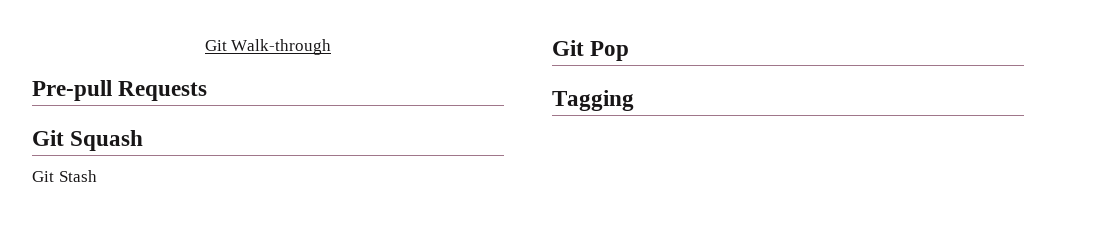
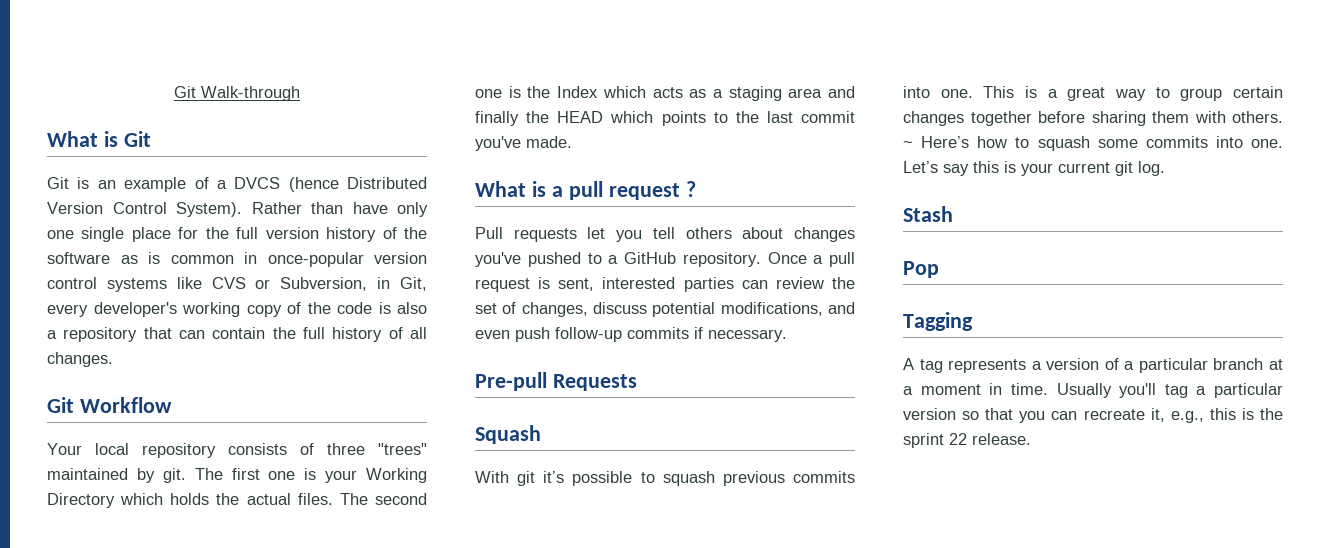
+ What is Git
+ Git is an example of a DVCS (hence Distributed Version Control System). Rather than have only one single place for the full version history of the software as is common in once-popular version control systems like CVS or Subversion, in Git, every developer's working copy of the code is also a repository that can contain the full history of all changes.
+ Git Workflow
+ Your local repository consists of three "trees" maintained by git. The first one is your Working Directory which holds the actual files. The second one is the Index which acts as a staging area and finally the HEAD which points to the last commit you've made.
+ What is a pull request ?
+ Pull requests let you tell others about changes you've pushed to a GitHub repository. Once a pull request is sent, interested parties can review the set of changes, discuss potential modifications, and even push follow-up commits if necessary.
- Git Squash
+ Squash
- Git Stash
+ With git it’s possible to squash previous commits into one. This is a great way to group certain changes together before sharing them with others. ~ Here’s how to squash some commits into one. Let’s say this is your current git log.
+ Stash
- Git Pop
+ Pop
+ A tag represents a version of a particular branch at a moment in time. Usually you'll tag a particular version so that you can recreate it, e.g., this is the sprint 22 release.

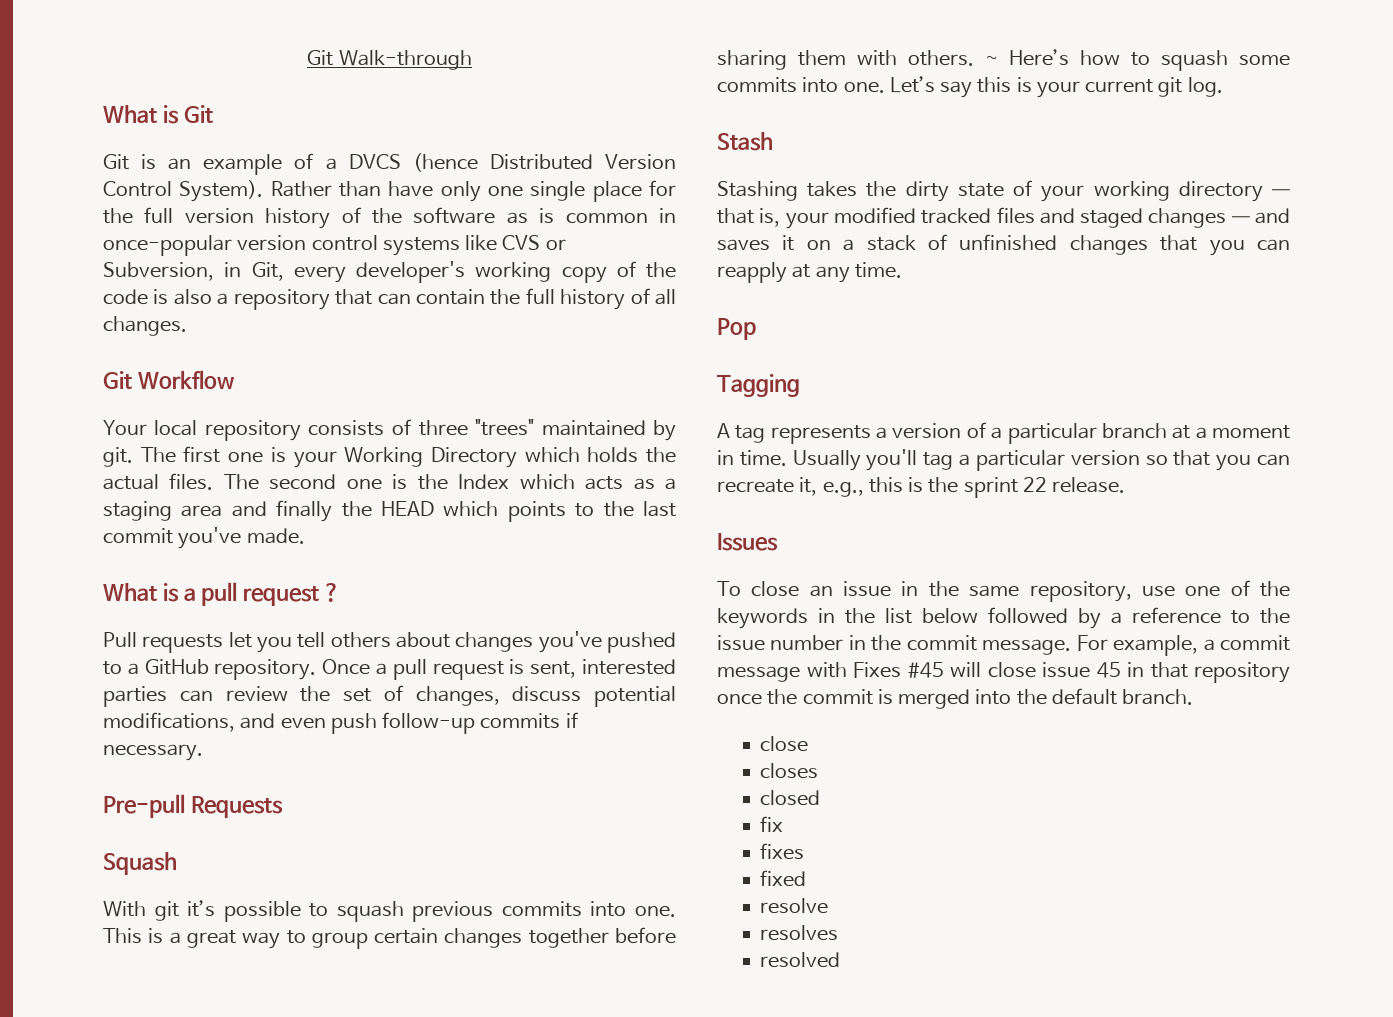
+ Stashing takes the dirty state of your working directory — that is, your modified tracked files and staged changes — and saves it on a stack of unfinished changes that you can reapply at any time.
+ Issues
+ To close an issue in the same repository, use one of the keywords in the list below followed by a reference to the issue number in the commit message. For example, a commit message with Fixes #45 will close issue 45 in that repository once the commit is merged into the default branch.
+ close
+ closes
+ closed
+ fix
+ fixes
+ fixed
+ resolve
+ resolves
+ resolved

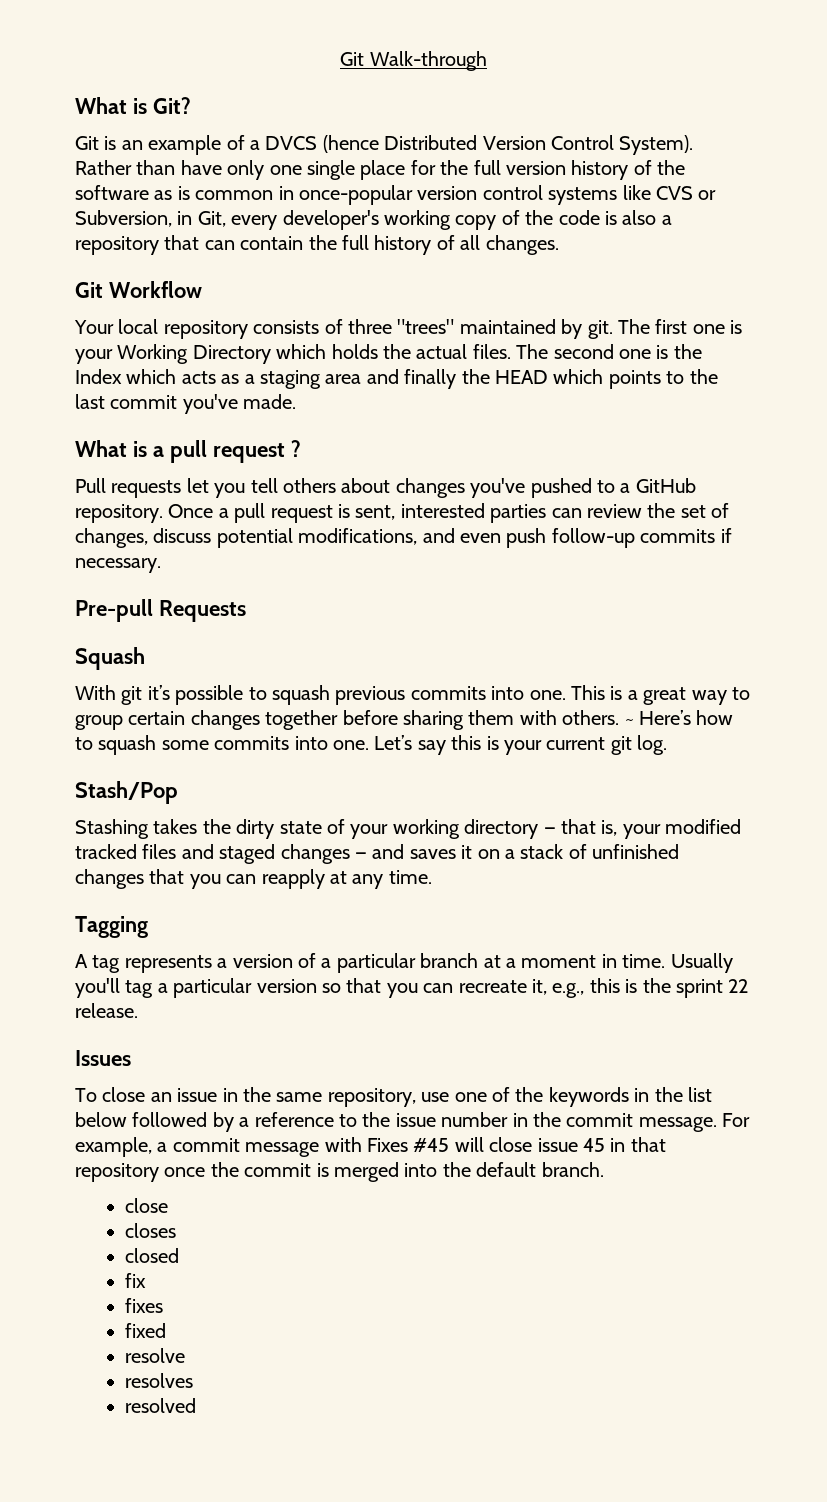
- What is Git
+ What is Git?
- Stash
+ Stash/Pop
- Pop

